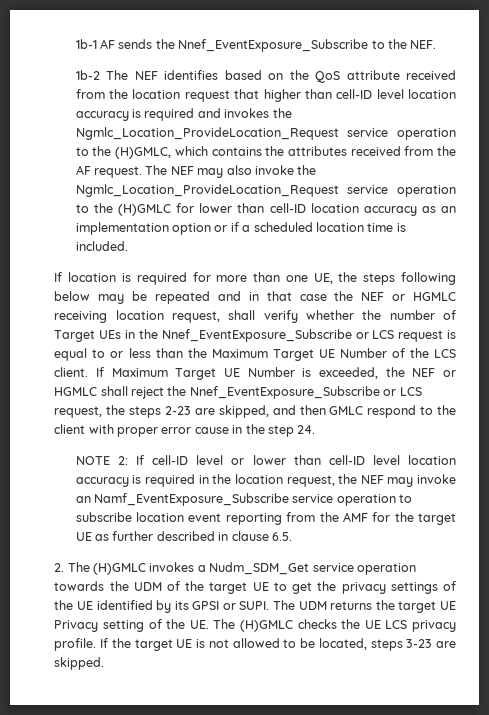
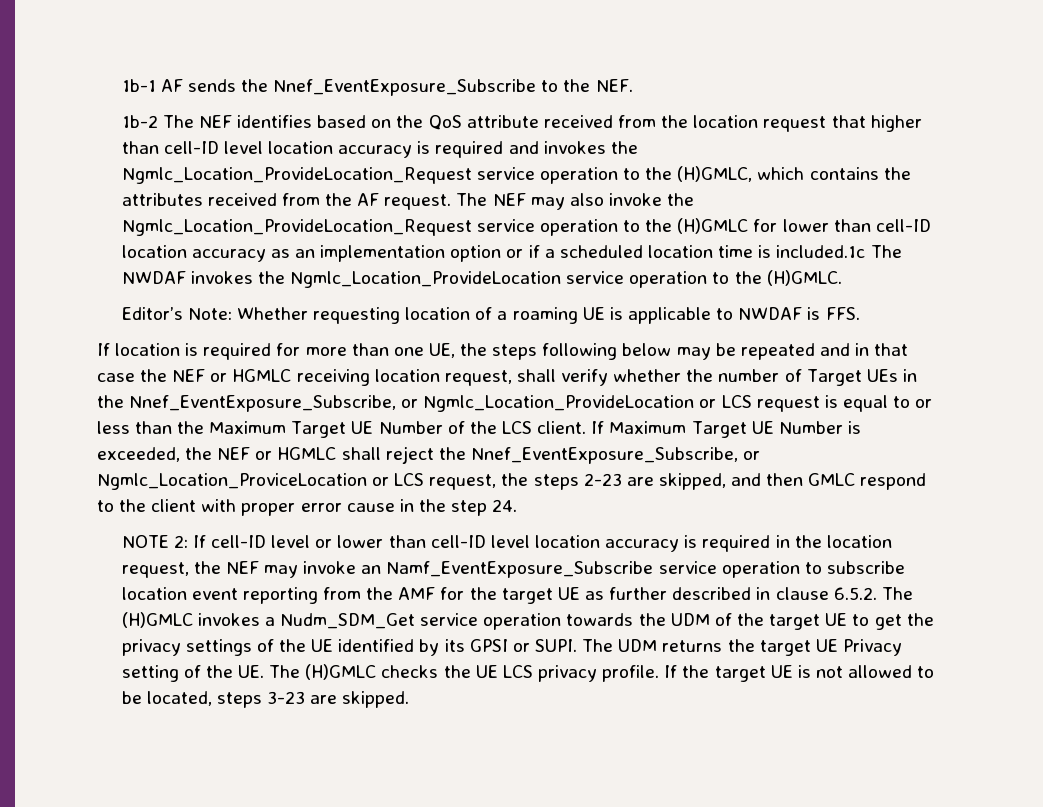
- The NEF may also invoke the Ngmlc_Location_ProvideLocation_Request service operation to the (H)GMLC for lower than cell-ID location accuracy as an implementation option or if a scheduled location time is included.
+ The NEF may also invoke the Ngmlc_Location_ProvideLocation_Request service operation to the (H)GMLC for lower than cell-ID location accuracy as an implementation option or if a scheduled location time is included.1c The NWDAF invokes the Ngmlc_Location_ProvideLocation service operation to the (H)GMLC.
+ Editor’s Note: Whether requesting location of a roaming UE is applicable to NWDAF is FFS.
- If location is required for more than one UE, the steps following below may be repeated and in that case the NEF or HGMLC receiving location request, shall verify whether the number of Target UEs in the Nnef_EventExposure_Subscribe or LCS request is equal to or less than the Maximum Target UE Number of the LCS client.
+ If location is required for more than one UE, the steps following below may be repeated and in that case the NEF or HGMLC receiving location request, shall verify whether the number of Target UEs in the Nnef_EventExposure_Subscribe, or Ngmlc_Location_ProvideLocation or LCS request is equal to or less than the Maximum Target UE Number of the LCS client.
- If Maximum Target UE Number is exceeded, the NEF or HGMLC shall reject the Nnef_EventExposure_Subscribe or LCS request, the steps 2-23 are skipped, and then GMLC respond to the client with proper error cause in the step 24.
+ If Maximum Target UE Number is exceeded, the NEF or HGMLC shall reject the Nnef_EventExposure_Subscribe, or Ngmlc_Location_ProviceLocation or LCS request, the steps 2-23 are skipped, and then GMLC respond to the client with proper error cause in the step 24.
- If cell-ID level or lower than cell-ID level location accuracy is required in the location request, the NEF may invoke an Namf_EventExposure_Subscribe service operation to subscribe location event reporting from the AMF for the target UE as further described in clause 6.5.
- 2. The (H)GMLC invokes a Nudm_SDM_Get service operation towards the UDM of the target UE to get the privacy settings of the UE identified by its GPSI or SUPI.
+ If cell-ID level or lower than cell-ID level location accuracy is required in the location request, the NEF may invoke an Namf_EventExposure_Subscribe service operation to subscribe location event reporting from the AMF for the target UE as further described in clause 6.5.2. The (H)GMLC invokes a Nudm_SDM_Get service operation towards the UDM of the target UE to get the privacy settings of the UE identified by its GPSI or SUPI.

